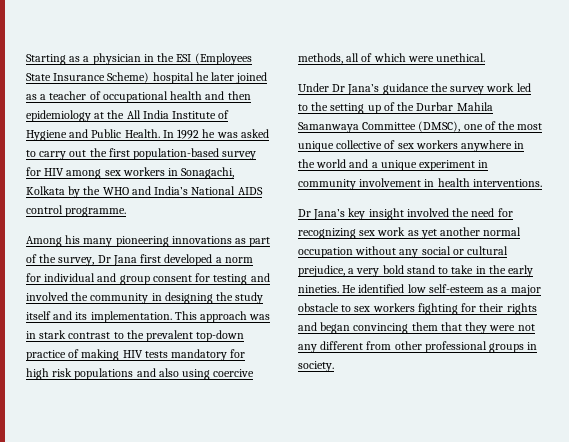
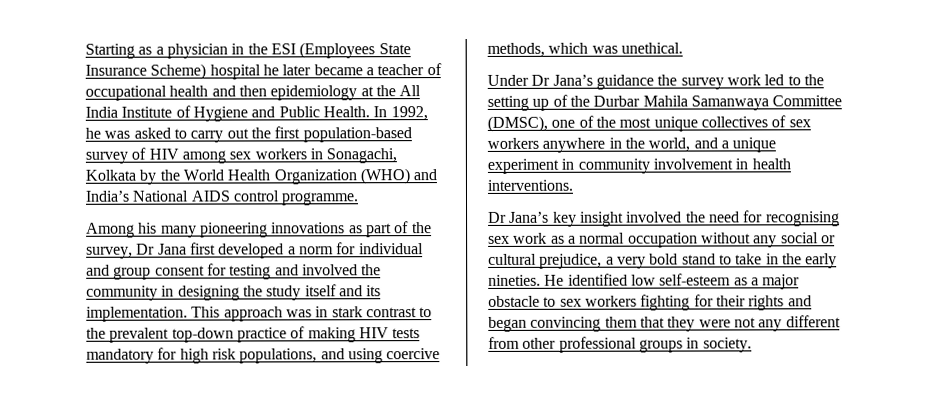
- Starting as a physician in the ESI (Employees State Insurance Scheme) hospital he later joined as a teacher of occupational health and then epidemiology at the All India Institute of Hygiene and Public Health.
+ Starting as a physician in the ESI (Employees State Insurance Scheme) hospital he later became a teacher of occupational health and then epidemiology at the All India Institute of Hygiene and Public Health.
- In 1992 he was asked to carry out the first population-based survey for HIV among sex workers in Sonagachi, Kolkata by the WHO and India’s National AIDS control programme.
+ In 1992, he was asked to carry out the first population-based survey of HIV among sex workers in Sonagachi, Kolkata by the World Health Organization (WHO) and India’s National AIDS control programme.
- This approach was in stark contrast to the prevalent top-down practice of making HIV tests mandatory for high risk populations and also using coercive methods, all of which were unethical.
+ This approach was in stark contrast to the prevalent top-down practice of making HIV tests mandatory for high risk populations, and using coercive methods, which was unethical.
- Under Dr Jana’s guidance the survey work led to the setting up of the Durbar Mahila Samanwaya Committee (DMSC), one of the most unique collective of sex workers anywhere in the world and a unique experiment in community involvement in health interventions.
+ Under Dr Jana’s guidance the survey work led to the setting up of the Durbar Mahila Samanwaya Committee (DMSC), one of the most unique collectives of sex workers anywhere in the world, and a unique experiment in community involvement in health interventions.
- Dr Jana’s key insight involved the need for recognizing sex work as yet another normal occupation without any social or cultural prejudice, a very bold stand to take in the early nineties.
+ Dr Jana’s key insight involved the need for recognising sex work as a normal occupation without any social or cultural prejudice, a very bold stand to take in the early nineties.

